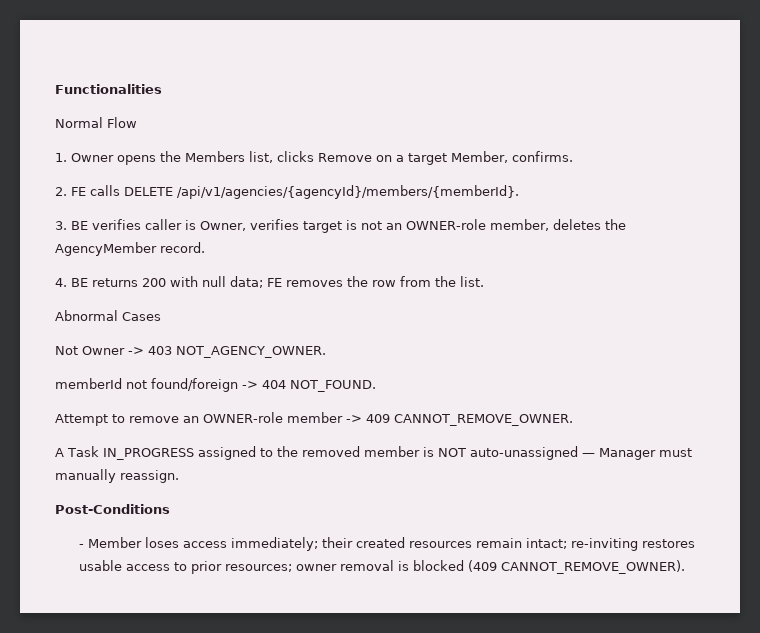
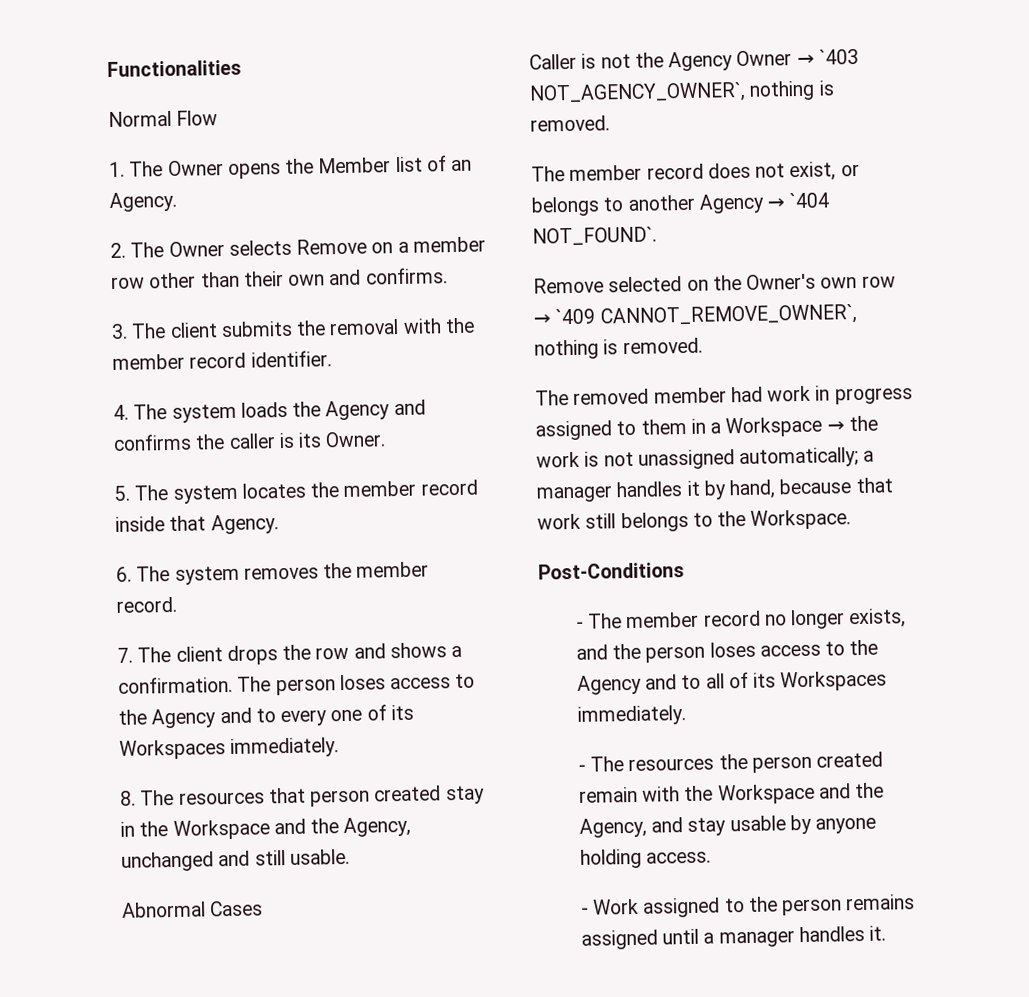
- 1. Owner opens the Members list, clicks Remove on a target Member, confirms.
- 2. FE calls DELETE /api/v1/agencies/{agencyId}/members/{memberId}.
- 3. BE verifies caller is Owner, verifies target is not an OWNER-role member, deletes the AgencyMember record.
- 4. BE returns 200 with null data; FE removes the row from the list.
+ 1. The Owner opens the Member list of an Agency.
+ 2. The Owner selects Remove on a member row other than their own and confirms.
+ 3. The client submits the removal with the member record identifier.
+ 4. The system loads the Agency and confirms the caller is its Owner.
+ 5. The system locates the member record inside that Agency.
+ 6. The system removes the member record.
+ 7. The client drops the row and shows a confirmation. The person loses access to the Agency and to every one of its Workspaces immediately.
+ 8. The resources that person created stay in the Workspace and the Agency, unchanged and still usable.
  Abnormal Cases
- Not Owner -> 403 NOT_AGENCY_OWNER.
- memberId not found/foreign -> 404 NOT_FOUND.
- Attempt to remove an OWNER-role member -> 409 CANNOT_REMOVE_OWNER.
- A Task IN_PROGRESS assigned to the removed member is NOT auto-unassigned — Manager must manually reassign.
+ Caller is not the Agency Owner → `403 NOT_AGENCY_OWNER`, nothing is removed.
+ The member record does not exist, or belongs to another Agency → `404 NOT_FOUND`.
+ Remove selected on the Owner's own row → `409 CANNOT_REMOVE_OWNER`, nothing is removed.
+ The removed member had work in progress assigned to them in a Workspace → the work is not unassigned automatically; a manager handles it by hand, because that work still belongs to the Workspace.
  Post-Conditions
- - Member loses access immediately; their created resources remain intact; re-inviting restores usable access to prior resources; owner removal is blocked (409 CANNOT_REMOVE_OWNER).
+ - The member record no longer exists, and the person loses access to the Agency and to all of its Workspaces immediately.
+ - The resources the person created remain with the Workspace and the Agency, and stay usable by anyone holding access.
+ - Work assigned to the person remains assigned until a manager handles it.

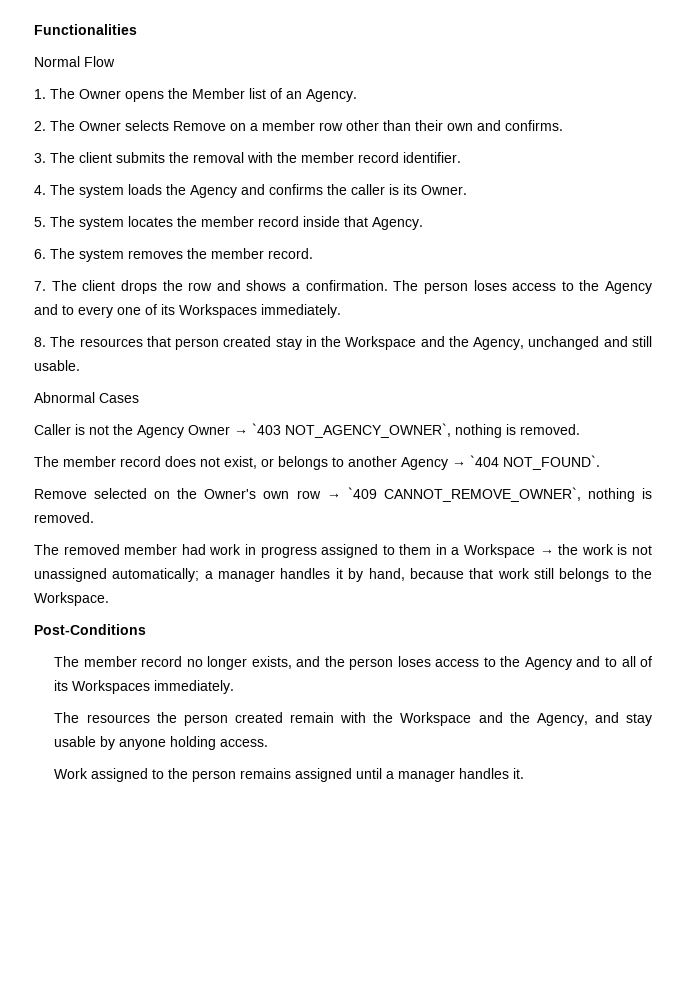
- - The member record no longer exists, and the person loses access to the Agency and to all of its Workspaces immediately.
+ The member record no longer exists, and the person loses access to the Agency and to all of its Workspaces immediately.
- - The resources the person created remain with the Workspace and the Agency, and stay usable by anyone holding access.
+ The resources the person created remain with the Workspace and the Agency, and stay usable by anyone holding access.
- - Work assigned to the person remains assigned until a manager handles it.
+ Work assigned to the person remains assigned until a manager handles it.

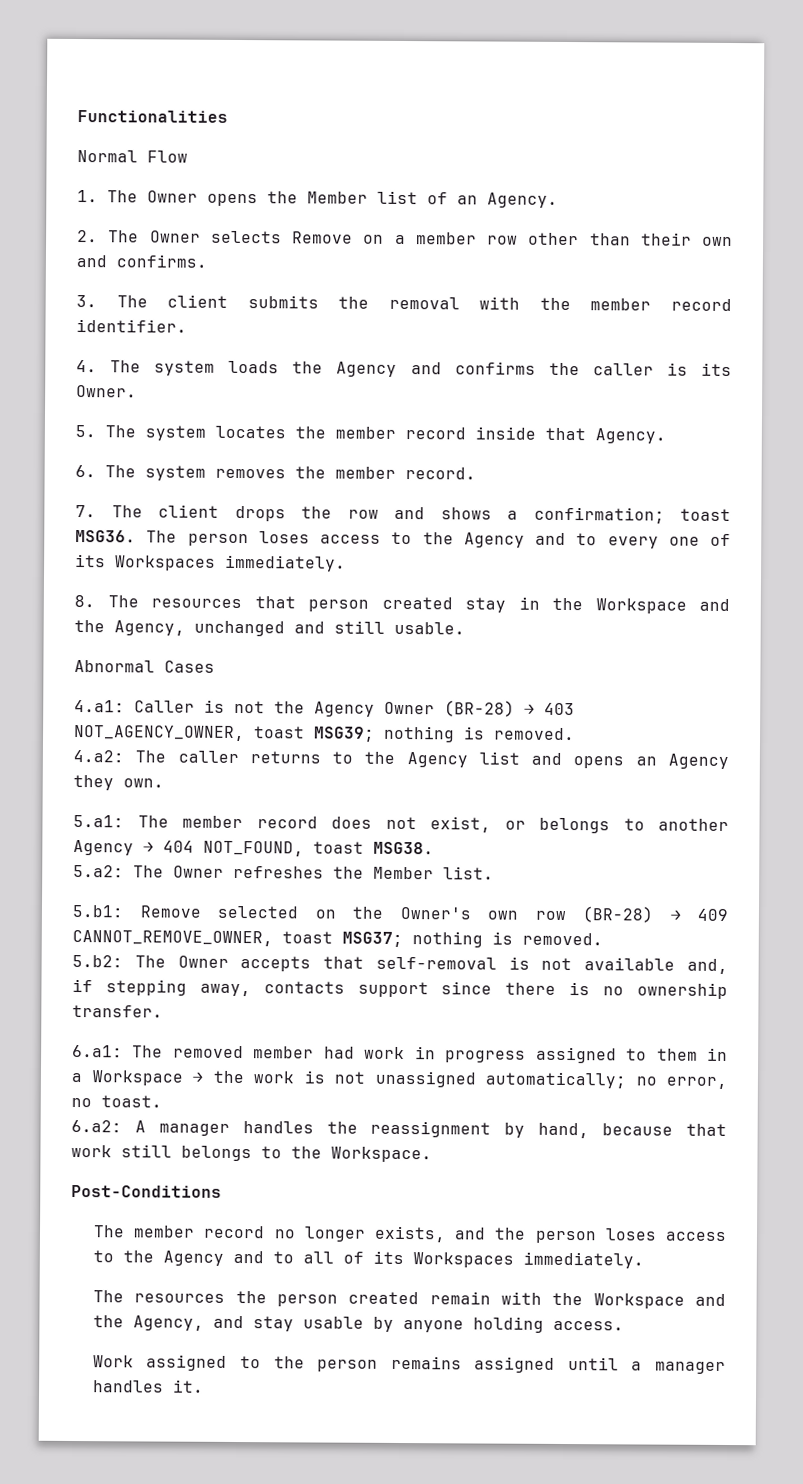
- 7. The client drops the row and shows a confirmation.
+ 7. The client drops the row and shows a confirmation; toast MSG36.
- Caller is not the Agency Owner → `403 NOT_AGENCY_OWNER`, nothing is removed.
- The member record does not exist, or belongs to another Agency → `404 NOT_FOUND`.
- Remove selected on the Owner's own row → `409 CANNOT_REMOVE_OWNER`, nothing is removed.
- The removed member had work in progress assigned to them in a Workspace → the work is not unassigned automatically; a manager handles it by hand, because that work still belongs to the Workspace.
+ 4.a1: Caller is not the Agency Owner (BR-28) → 403 NOT_AGENCY_OWNER, toast MSG39; nothing is removed.
+ 4.a2: The caller returns to the Agency list and opens an Agency they own.
+ 5.a1: The member record does not exist, or belongs to another Agency → 404 NOT_FOUND, toast MSG38.
+ 5.a2: The Owner refreshes the Member list.
+ 5.b1: Remove selected on the Owner's own row (BR-28) → 409 CANNOT_REMOVE_OWNER, toast MSG37; nothing is removed.
+ 5.b2: The Owner accepts that self-removal is not available and, if stepping away, contacts support since there is no ownership transfer.
+ 6.a1: The removed member had work in progress assigned to them in a Workspace → the work is not unassigned automatically; no error, no toast.
+ 6.a2: A manager handles the reassignment by hand, because that work still belongs to the Workspace.

